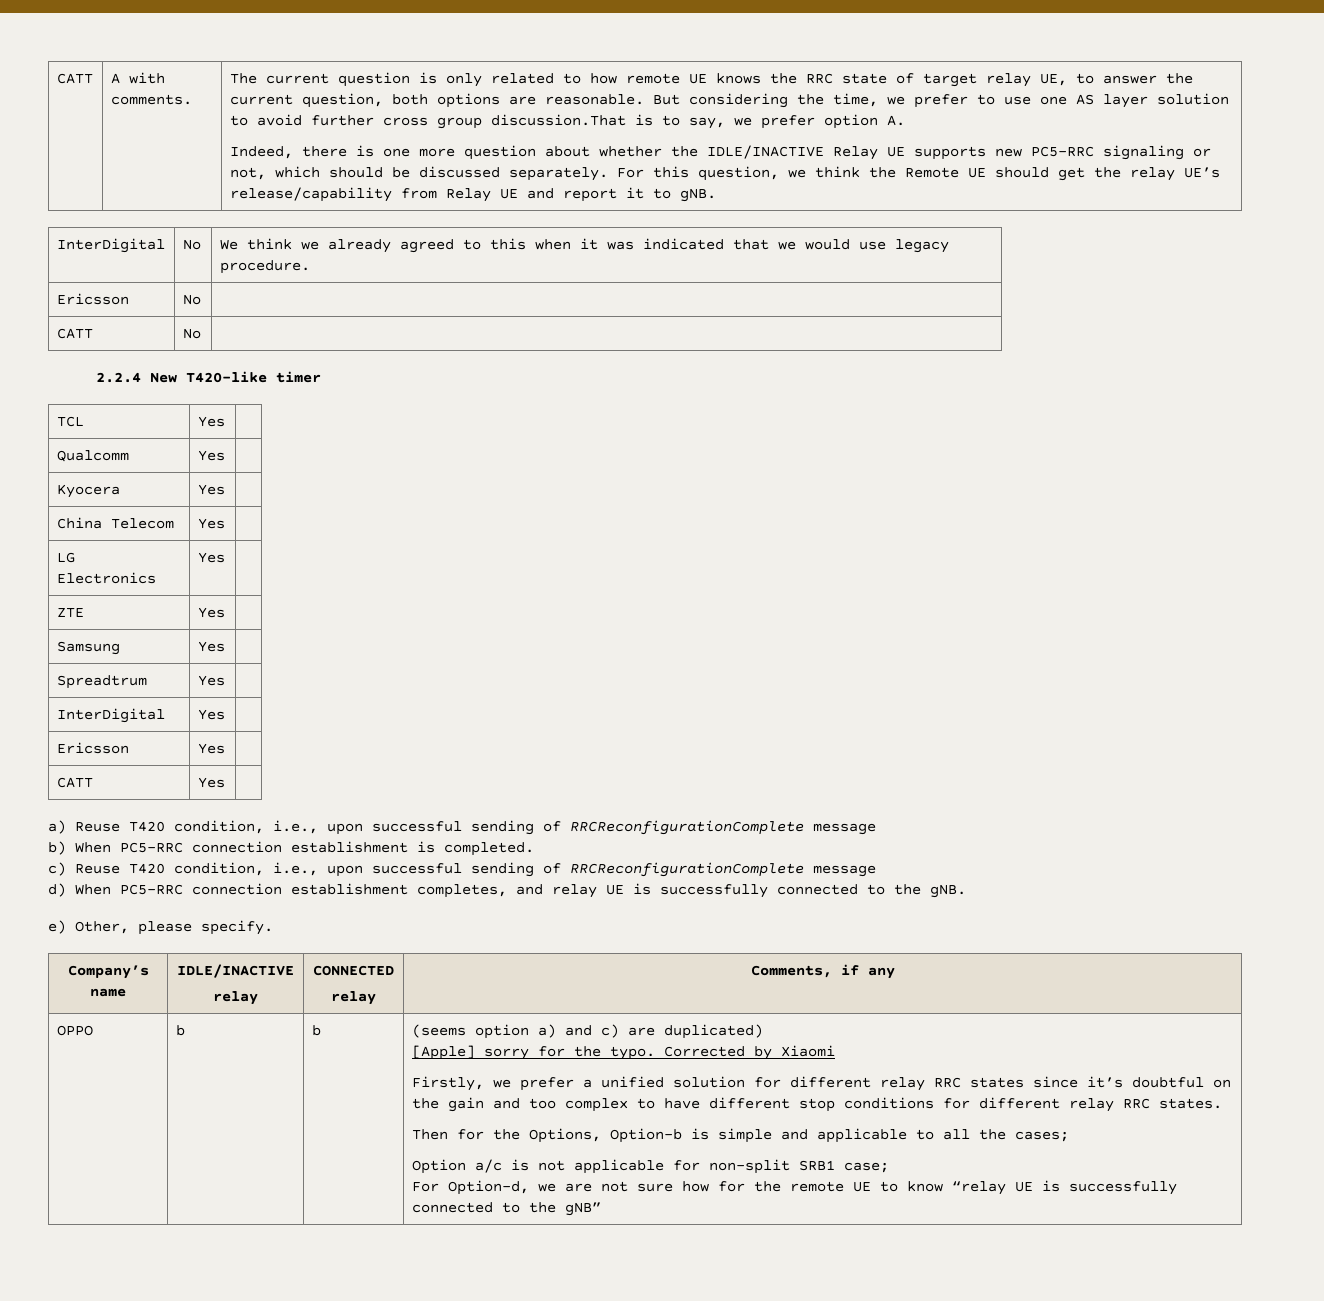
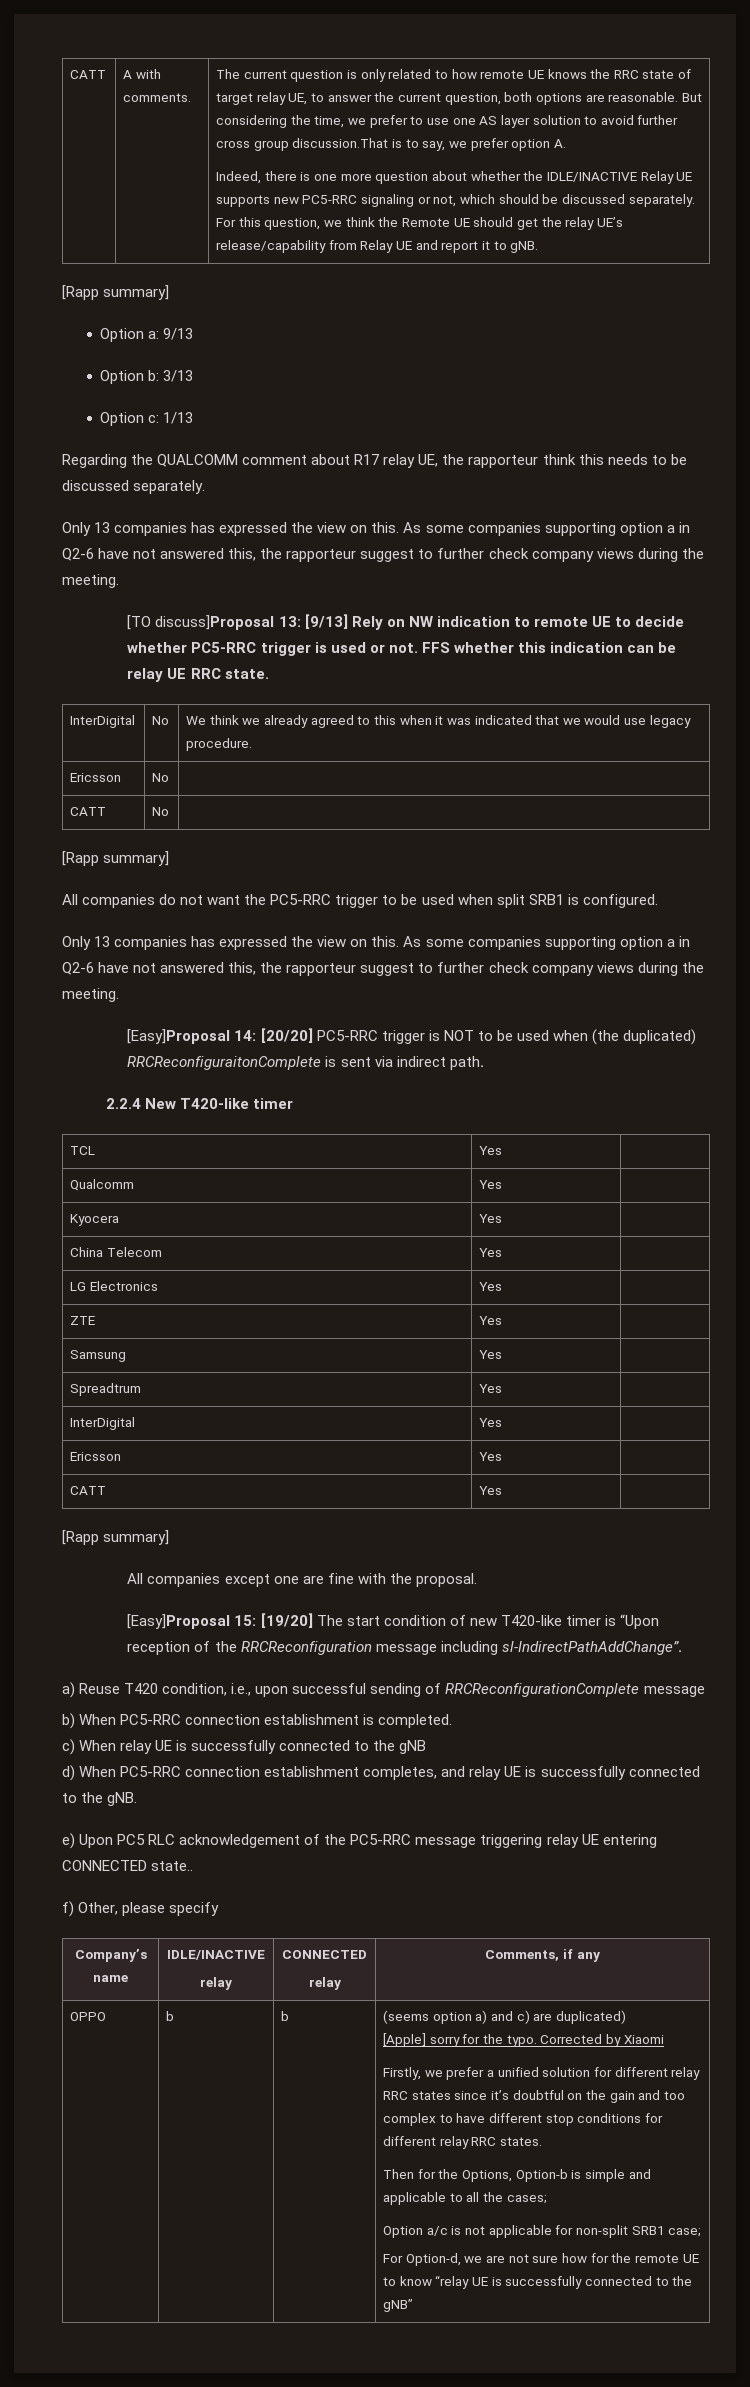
  For this question, we think the Remote UE should get the relay UE’s release/capability from Relay UE and report it to gNB.
+ [Rapp summary]
+ Option a: 9/13
+ Option b: 3/13
+ Option c: 1/13
+ Regarding the QUALCOMM comment about R17 relay UE, the rapporteur think this needs to be discussed separately.
+ Only 13 companies has expressed the view on this. As some companies supporting option a in Q2-6 have not answered this, the rapporteur suggest to further check company views during the meeting.
+ [TO discuss]Proposal 13: [9/13] Rely on NW indication to remote UE to decide whether PC5-RRC trigger is used or not. FFS whether this indication can be relay UE RRC state.
  CATT | No |
+ [Rapp summary]
+ All companies do not want the PC5-RRC trigger to be used when split SRB1 is configured.
+ Only 13 companies has expressed the view on this. As some companies supporting option a in Q2-6 have not answered this, the rapporteur suggest to further check company views during the meeting.
+ [Easy]Proposal 14: [20/20] PC5-RRC trigger is NOT to be used when (the duplicated) RRCReconfiguraitonComplete is sent via indirect path.
  CATT | Yes |
+ [Rapp summary]
+ All companies except one are fine with the proposal.
+ [Easy]Proposal 15: [19/20] The start condition of new T420-like timer is “Upon reception of the RRCReconfiguration message including sl-IndirectPathAddChange”.
- c) Reuse T420 condition, i.e., upon successful sending of RRCReconfigurationComplete message
+ c) When relay UE is successfully connected to the gNB
- e) Other, please specify.
+ e) Upon PC5 RLC acknowledgement of the PC5-RRC message triggering relay UE entering CONNECTED state..
+ f) Other, please specify

